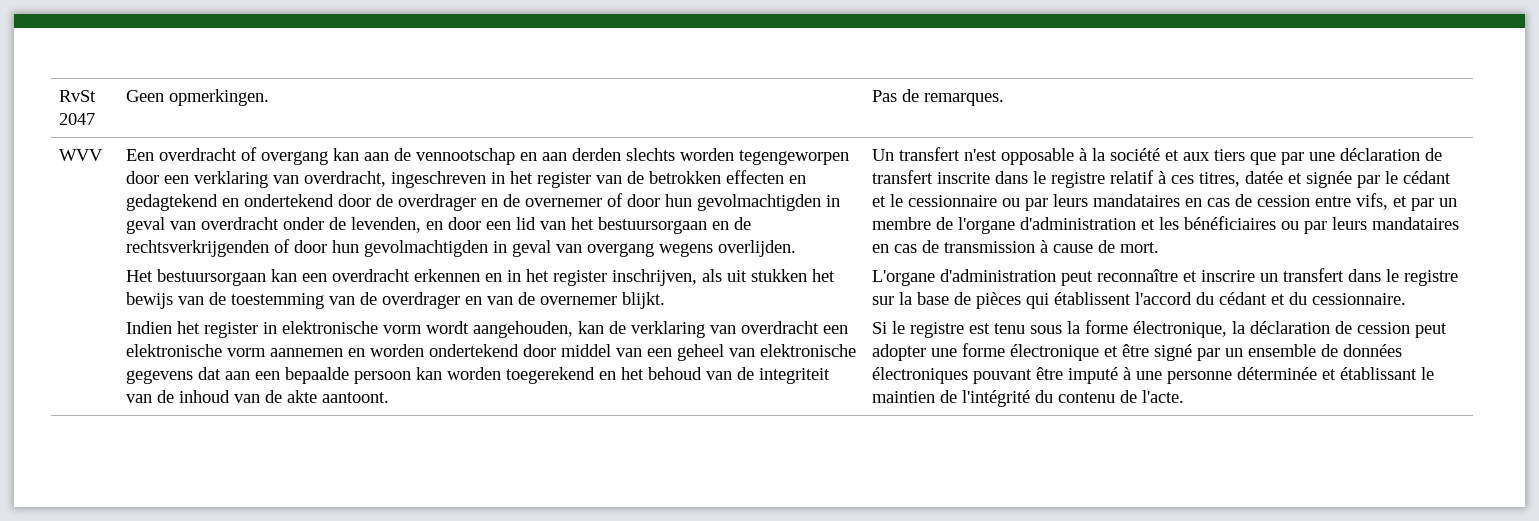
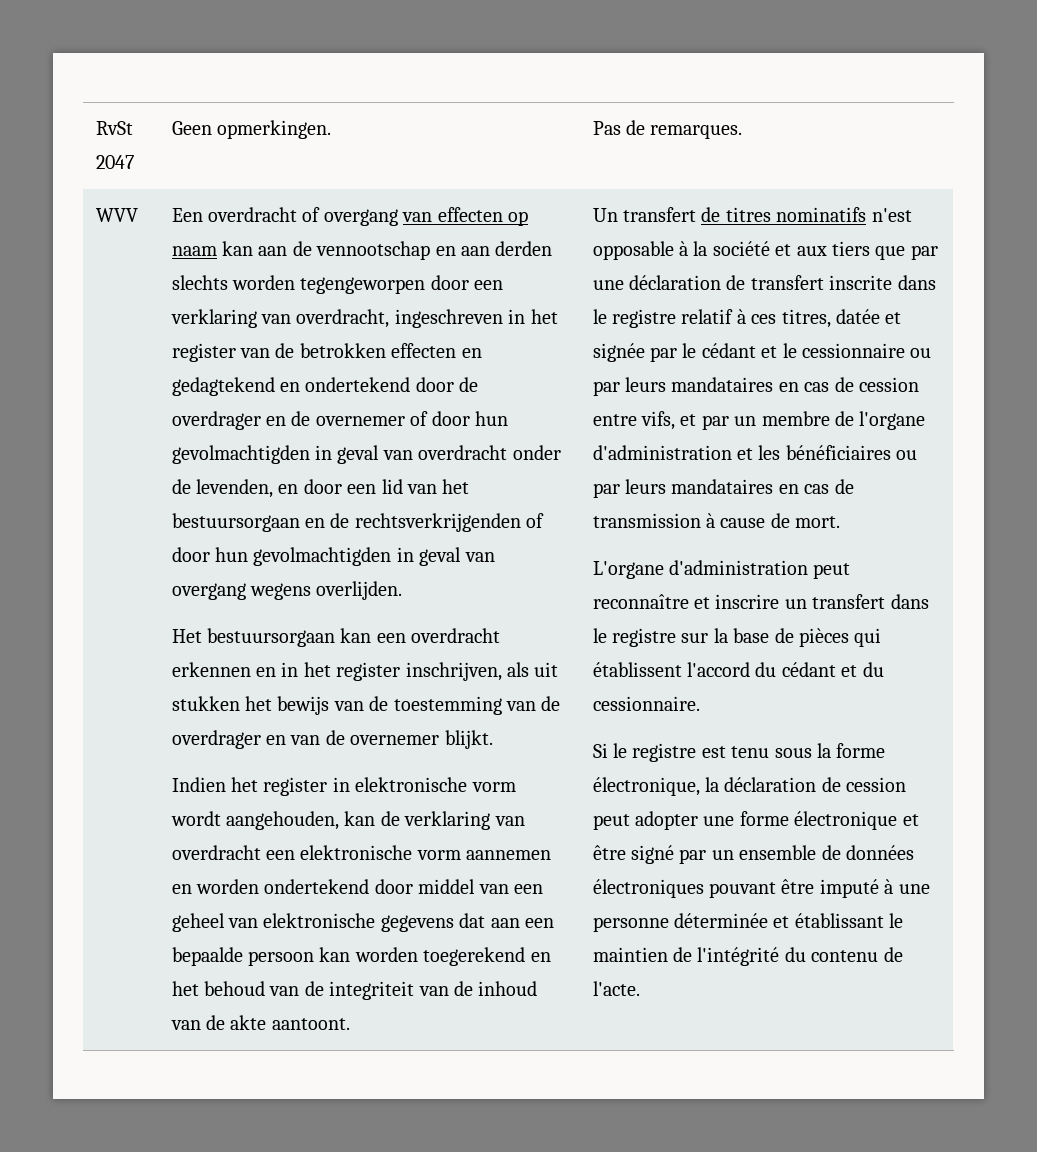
- Een overdracht of overgang kan aan de vennootschap en aan derden slechts worden tegengeworpen door een verklaring van overdracht, ingeschreven in het register van de betrokken effecten en gedagtekend en ondertekend door de overdrager en de overnemer of door hun gevolmachtigden in geval van overdracht onder de levenden, en door een lid van het bestuursorgaan en de rechtsverkrijgenden of door hun gevolmachtigden in geval van overgang wegens overlijden.
+ Een overdracht of overgang van effecten op naam kan aan de vennootschap en aan derden slechts worden tegengeworpen door een verklaring van overdracht, ingeschreven in het register van de betrokken effecten en gedagtekend en ondertekend door de overdrager en de overnemer of door hun gevolmachtigden in geval van overdracht onder de levenden, en door een lid van het bestuursorgaan en de rechtsverkrijgenden of door hun gevolmachtigden in geval van overgang wegens overlijden.
- Un transfert n'est opposable à la société et aux tiers que par une déclaration de transfert inscrite dans le registre relatif à ces titres, datée et signée par le cédant et le cessionnaire ou par leurs mandataires en cas de cession entre vifs, et par un membre de l'organe d'administration et les bénéficiaires ou par leurs mandataires en cas de transmission à cause de mort.
+ Un transfert de titres nominatifs n'est opposable à la société et aux tiers que par une déclaration de transfert inscrite dans le registre relatif à ces titres, datée et signée par le cédant et le cessionnaire ou par leurs mandataires en cas de cession entre vifs, et par un membre de l'organe d'administration et les bénéficiaires ou par leurs mandataires en cas de transmission à cause de mort.

